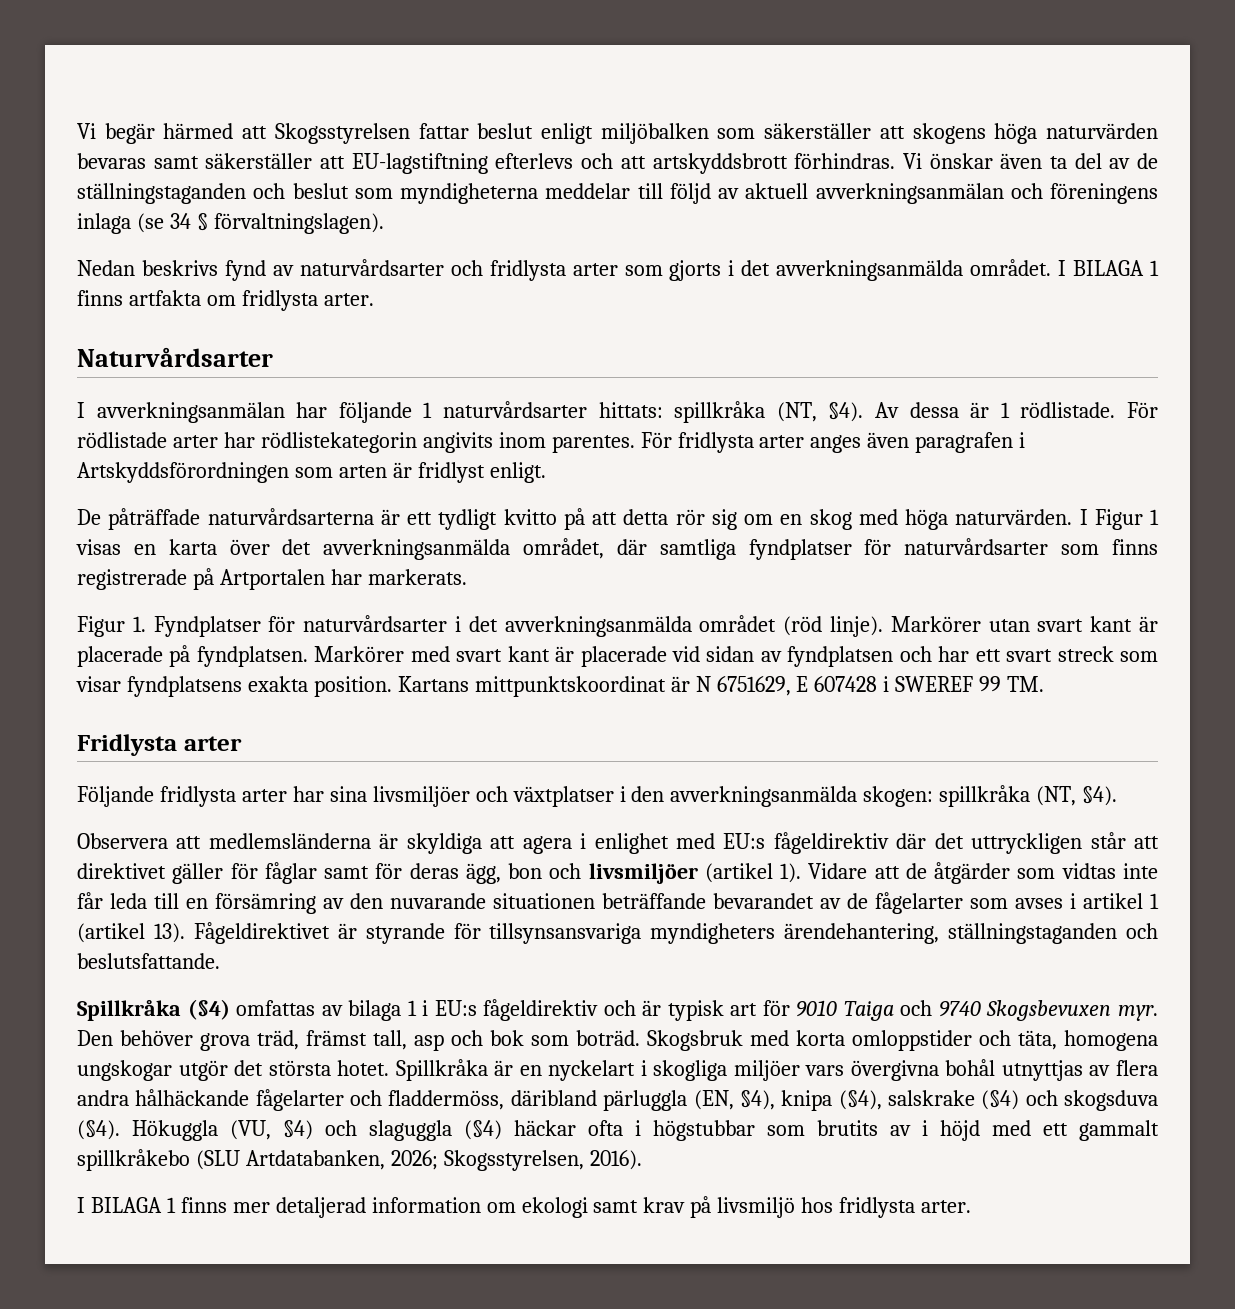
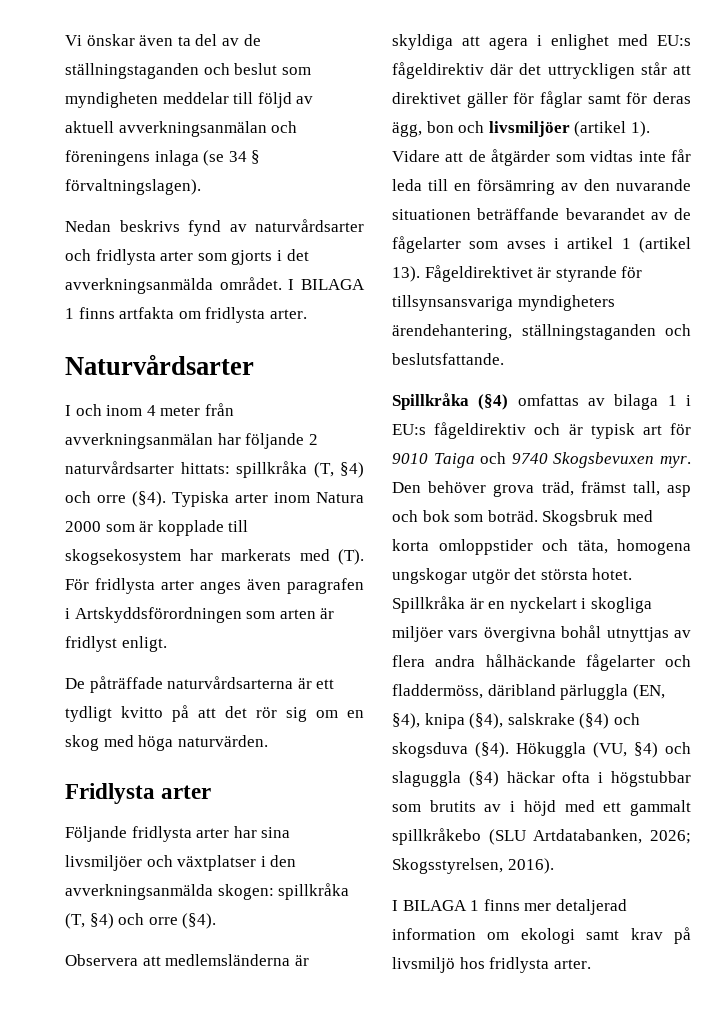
- Vi begär härmed att Skogsstyrelsen fattar beslut enligt miljöbalken som säkerställer att skogens höga naturvärden bevaras samt säkerställer att EU-lagstiftning efterlevs och att artskyddsbrott förhindras. Vi önskar även ta del av de ställningstaganden och beslut som myndigheterna meddelar till följd av aktuell avverkningsanmälan och föreningens inlaga (se 34 § förvaltningslagen).
+ Vi önskar även ta del av de ställningstaganden och beslut som myndigheten meddelar till följd av aktuell avverkningsanmälan och föreningens inlaga (se 34 § förvaltningslagen).
- I avverkningsanmälan har följande 1 naturvårdsarter hittats: spillkråka (NT, §4). Av dessa är 1 rödlistade. För rödlistade arter har rödlistekategorin angivits inom parentes. För fridlysta arter anges även paragrafen i Artskyddsförordningen som arten är fridlyst enligt.
+ I och inom 4 meter från avverkningsanmälan har följande 2 naturvårdsarter hittats: spillkråka (T, §4) och orre (§4). Typiska arter inom Natura 2000 som är kopplade till skogsekosystem har markerats med (T). För fridlysta arter anges även paragrafen i Artskyddsförordningen som arten är fridlyst enligt.
- De påträffade naturvårdsarterna är ett tydligt kvitto på att detta rör sig om en skog med höga naturvärden. I Figur 1 visas en karta över det avverkningsanmälda området, där samtliga fyndplatser för naturvårdsarter som finns registrerade på Artportalen har markerats.
- Figur 1. Fyndplatser för naturvårdsarter i det avverkningsanmälda området (röd linje). Markörer utan svart kant är placerade på fyndplatsen. Markörer med svart kant är placerade vid sidan av fyndplatsen och har ett svart streck som visar fyndplatsens exakta position. Kartans mittpunktskoordinat är N 6751629, E 607428 i SWEREF 99 TM.
+ De påträffade naturvårdsarterna är ett tydligt kvitto på att det rör sig om en skog med höga naturvärden.
- Följande fridlysta arter har sina livsmiljöer och växtplatser i den avverkningsanmälda skogen: spillkråka (NT, §4).
+ Följande fridlysta arter har sina livsmiljöer och växtplatser i den avverkningsanmälda skogen: spillkråka (T, §4) och orre (§4).

